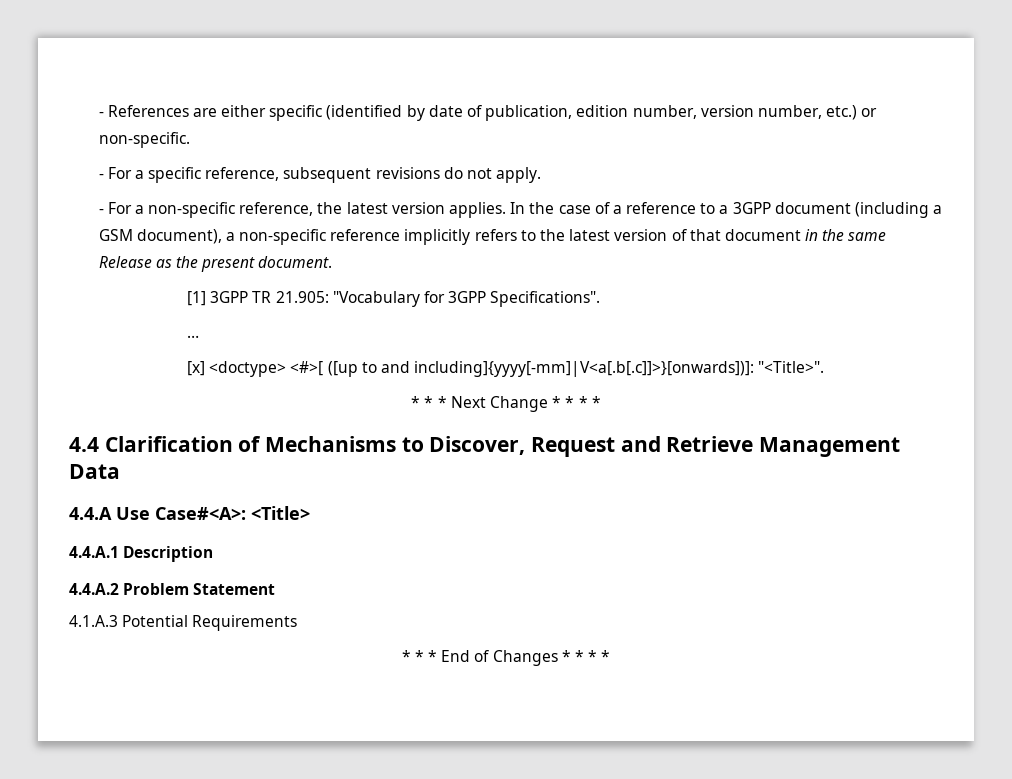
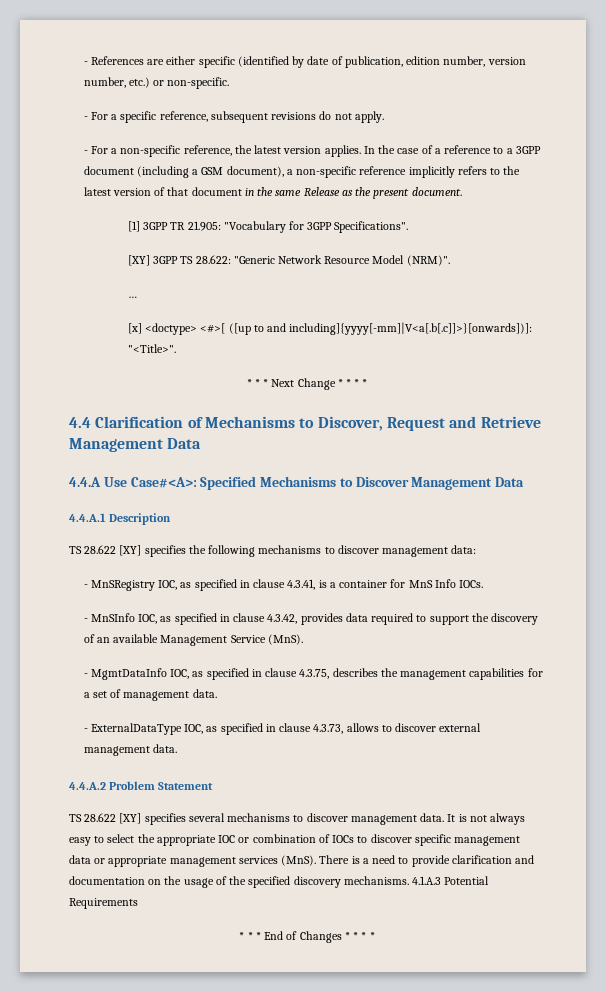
+ [XY] 3GPP TS 28.622: "Generic Network Resource Model (NRM)".
- 4.4.A Use Case#<A>: <Title>
+ 4.4.A Use Case#<A>: Specified Mechanisms to Discover Management Data
  4.4.A.1 Description
+ TS 28.622 [XY] specifies the following mechanisms to discover management data:
+ - MnSRegistry IOC, as specified in clause 4.3.41, is a container for MnS Info IOCs.
+ - MnSInfo IOC, as specified in clause 4.3.42, provides data required to support the discovery of an available Management Service (MnS).
+ - MgmtDataInfo IOC, as specified in clause 4.3.75, describes the management capabilities for a set of management data.
+ - ExternalDataType IOC, as specified in clause 4.3.73, allows to discover external management data.
  4.4.A.2 Problem Statement
- 4.1.A.3 Potential Requirements
+ TS 28.622 [XY] specifies several mechanisms to discover management data. It is not always easy to select the appropriate IOC or combination of IOCs to discover specific management data or appropriate management services (MnS). There is a need to provide clarification and documentation on the usage of the specified discovery mechanisms. 4.1.A.3 Potential Requirements

